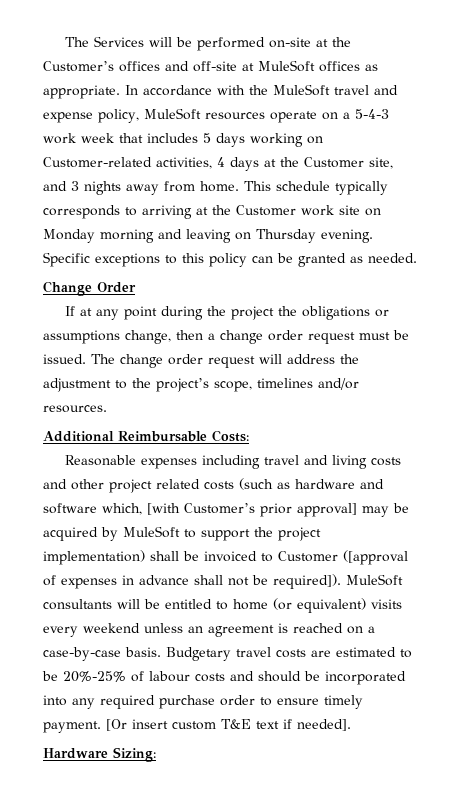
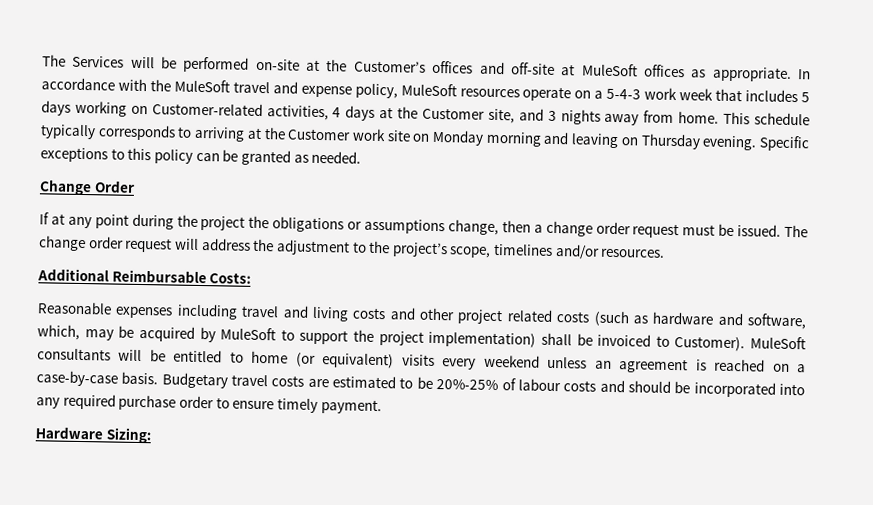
- Reasonable expenses including travel and living costs and other project related costs (such as hardware and software which, [with Customer’s prior approval] may be acquired by MuleSoft to support the project implementation) shall be invoiced to Customer ([approval of expenses in advance shall not be required]).
+ Reasonable expenses including travel and living costs and other project related costs (such as hardware and software, which, may be acquired by MuleSoft to support the project implementation) shall be invoiced to Customer).
- [Or insert custom T&E text if needed].

